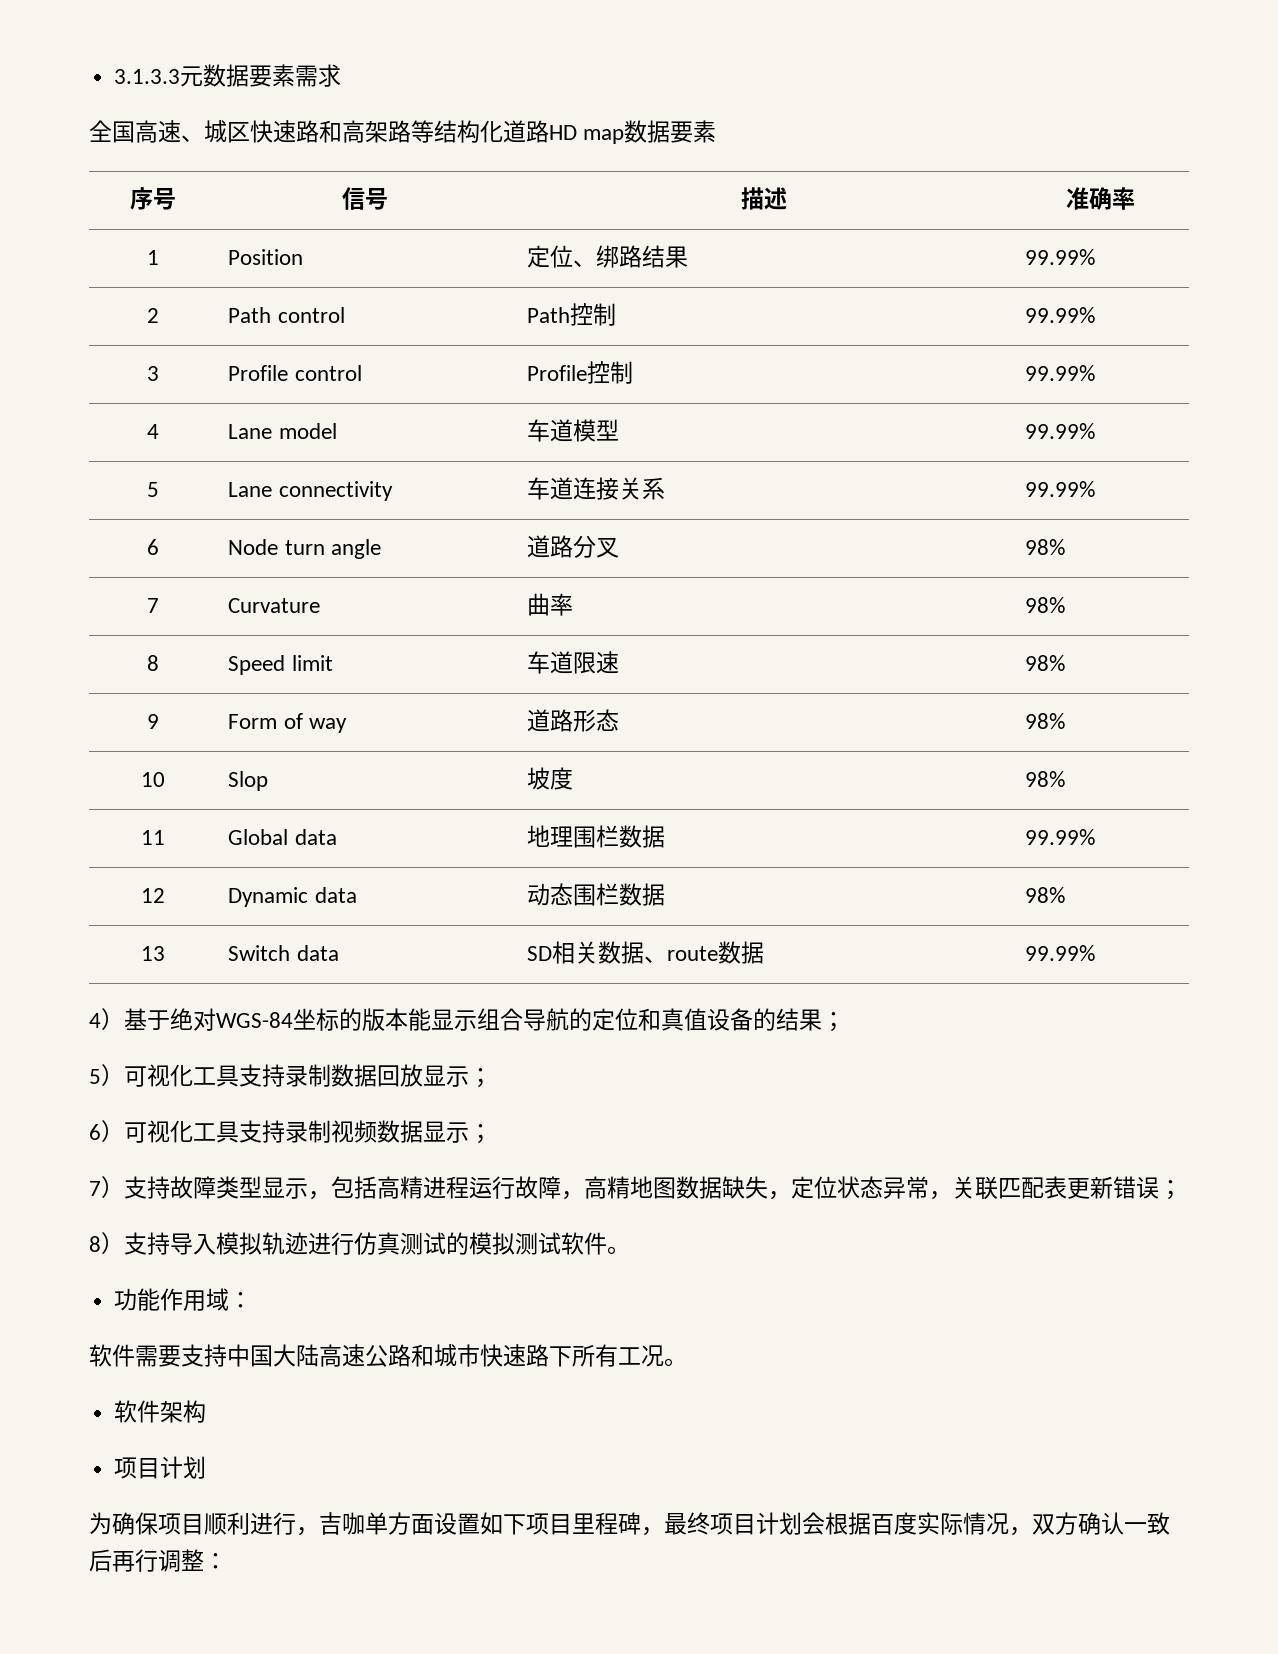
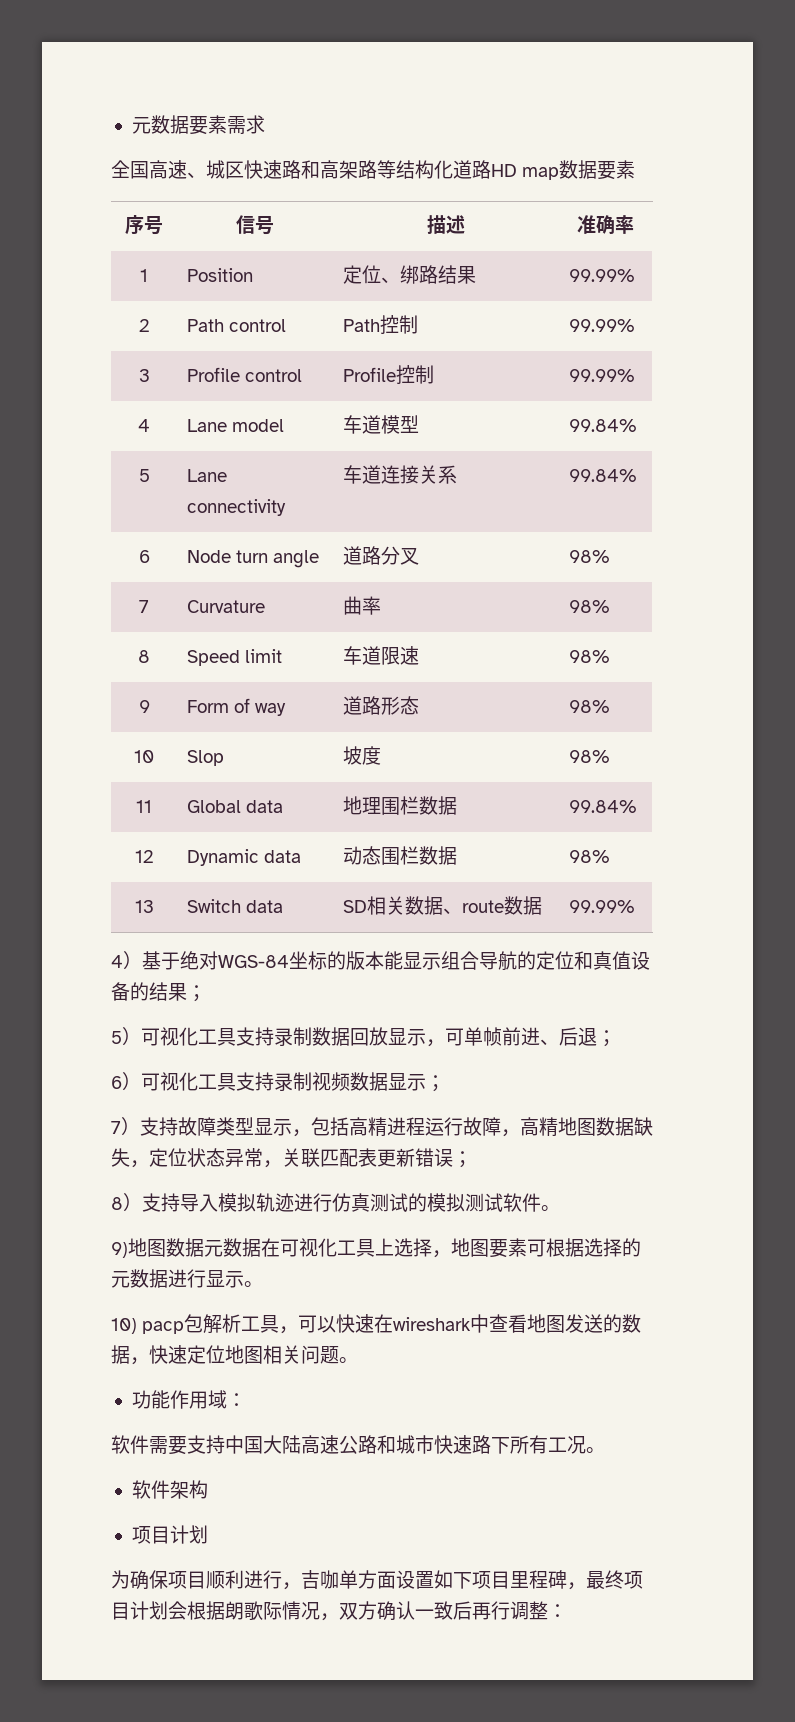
- 3.1.3.3元数据要素需求
+ 元数据要素需求
- 4 | Lane model | 车道模型 | 99.99%
+ 4 | Lane model | 车道模型 | 99.84%
- 5 | Lane connectivity | 车道连接关系 | 99.99%
+ 5 | Lane connectivity | 车道连接关系 | 99.84%
- 11 | Global data | 地理围栏数据 | 99.99%
+ 11 | Global data | 地理围栏数据 | 99.84%
- 5）可视化工具支持录制数据回放显示；
+ 5）可视化工具支持录制数据回放显示，可单帧前进、后退；
+ 9)地图数据元数据在可视化工具上选择，地图要素可根据选择的元数据进行显示。
+ 10) pacp包解析工具，可以快速在wireshark中查看地图发送的数据，快速定位地图相关问题。
- 为确保项目顺利进行，吉咖单方面设置如下项目里程碑，最终项目计划会根据百度实际情况，双方确认一致后再行调整：
+ 为确保项目顺利进行，吉咖单方面设置如下项目里程碑，最终项目计划会根据朗歌际情况，双方确认一致后再行调整：

